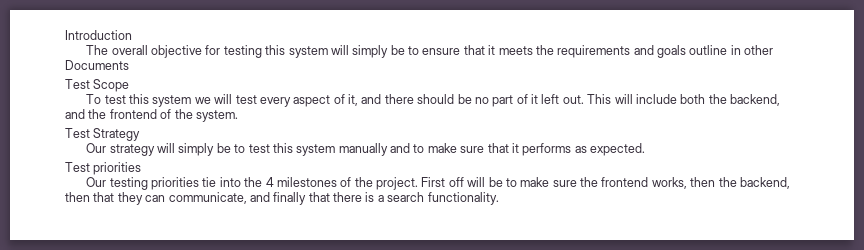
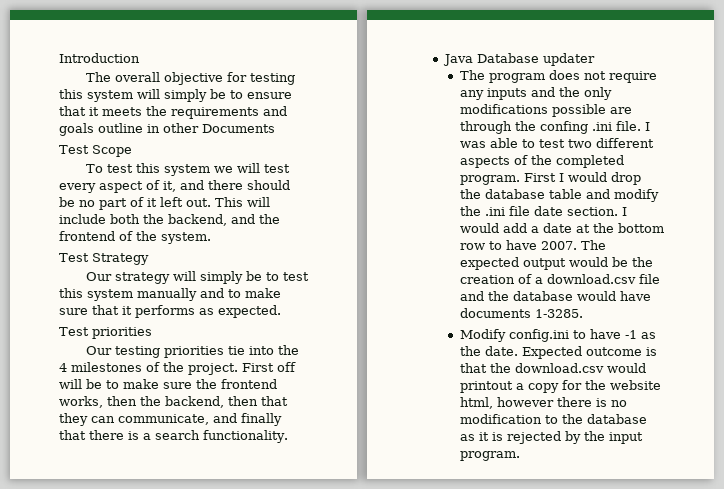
+ Java Database updater
+ The program does not require any inputs and the only modifications possible are through the confing .ini file. I was able to test two different aspects of the completed program. First I would drop the database table and modify the .ini file date section. I would add a date at the bottom row to have 2007. The expected output would be the creation of a download.csv file and the database would have documents 1-3285.
+ Modify config.ini to have -1 as the date. Expected outcome is that the download.csv would printout a copy for the website html, however there is no modification to the database as it is rejected by the input program.

